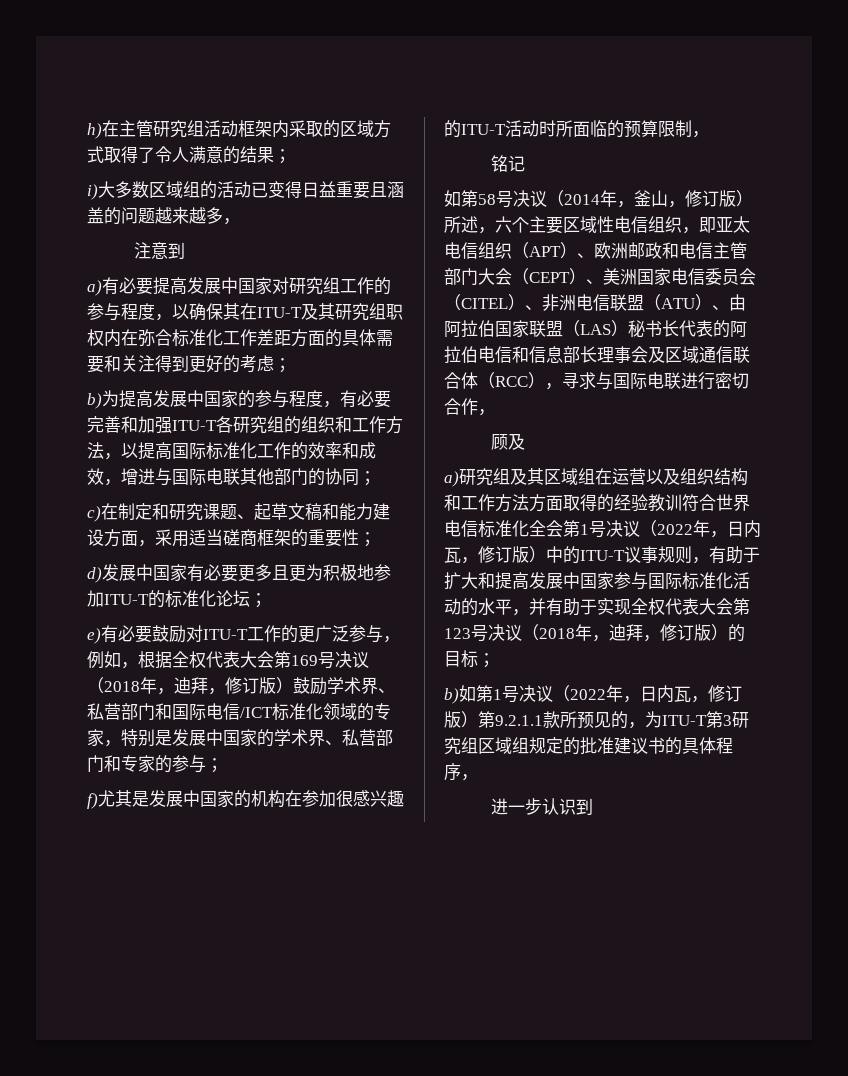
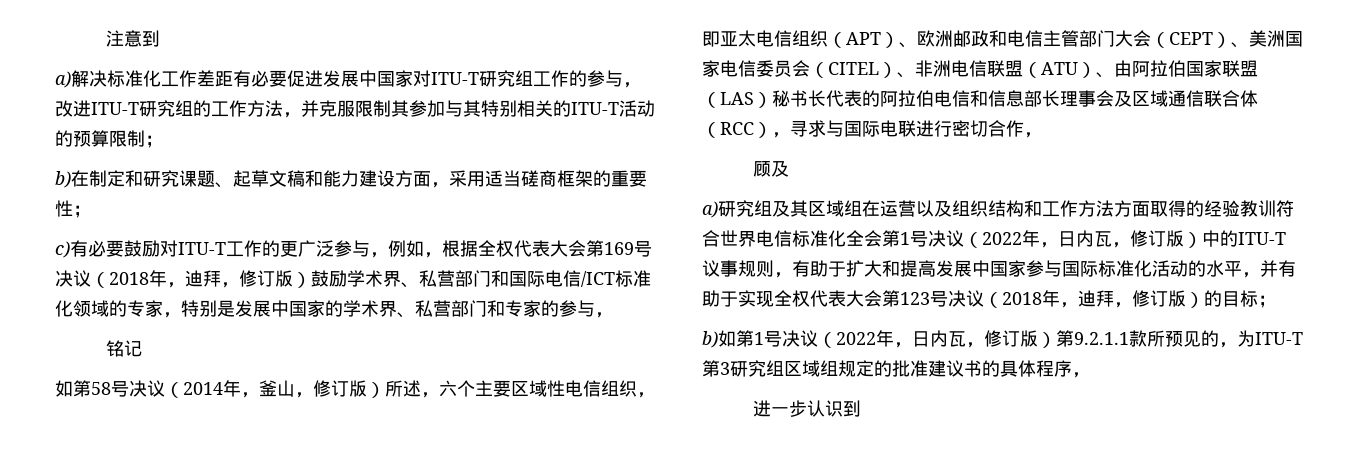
- h)在主管研究组活动框架内采取的区域方式取得了令人满意的结果；
- i)大多数区域组的活动已变得日益重要且涵盖的问题越来越多，
  注意到
- a)有必要提高发展中国家对研究组工作的参与程度，以确保其在ITU-T及其研究组职权内在弥合标准化工作差距方面的具体需要和关注得到更好的考虑；
- b)为提高发展中国家的参与程度，有必要完善和加强ITU-T各研究组的组织和工作方法，以提高国际标准化工作的效率和成效，增进与国际电联其他部门的协同；
- c)在制定和研究课题、起草文稿和能力建设方面，采用适当磋商框架的重要性；
+ a)解决标准化工作差距有必要促进发展中国家对ITU-T研究组工作的参与，改进ITU-T研究组的工作方法，并克服限制其参加与其特别相关的ITU-T活动的预算限制；
+ b)在制定和研究课题、起草文稿和能力建设方面，采用适当磋商框架的重要性；
- d)发展中国家有必要更多且更为积极地参加ITU-T的标准化论坛；
- e)有必要鼓励对ITU-T工作的更广泛参与，例如，根据全权代表大会第169号决议（2018年，迪拜，修订版）鼓励学术界、私营部门和国际电信/ICT标准化领域的专家，特别是发展中国家的学术界、私营部门和专家的参与；
- f)尤其是发展中国家的机构在参加很感兴趣的ITU-T活动时所面临的预算限制，
+ c)有必要鼓励对ITU-T工作的更广泛参与，例如，根据全权代表大会第169号决议（2018年，迪拜，修订版）鼓励学术界、私营部门和国际电信/ICT标准化领域的专家，特别是发展中国家的学术界、私营部门和专家的参与，

